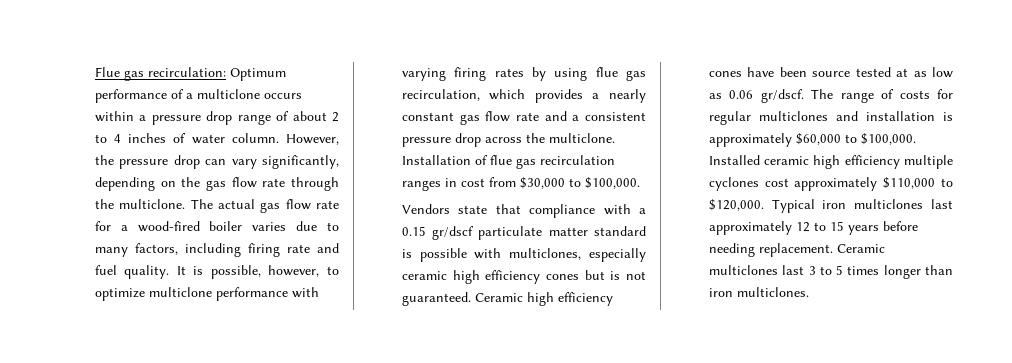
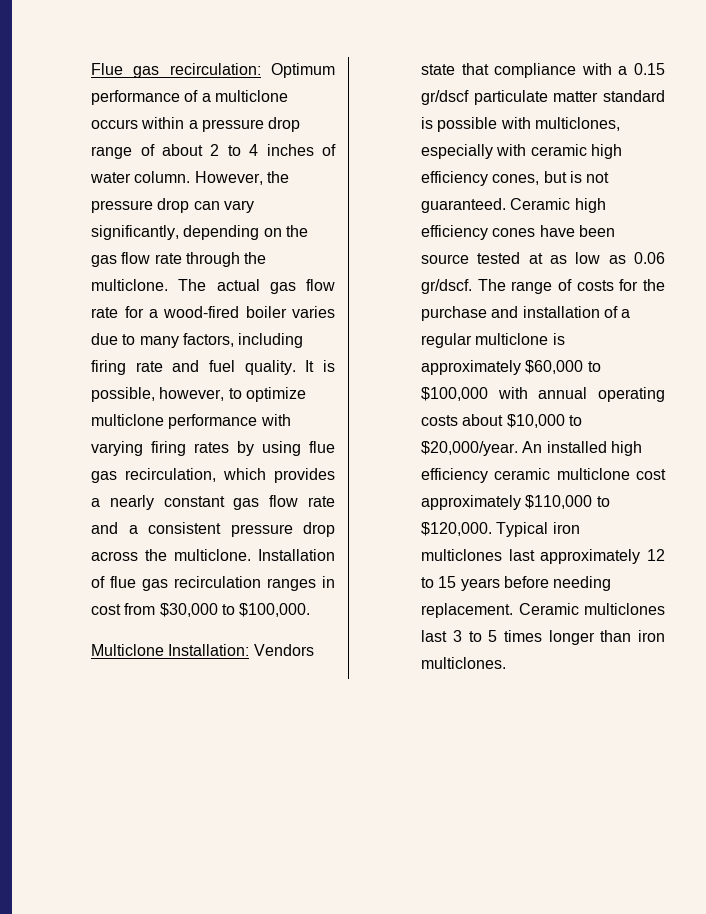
- Vendors state that compliance with a 0.15 gr/dscf particulate matter standard is possible with multiclones, especially ceramic high efficiency cones but is not guaranteed.
+ Multiclone Installation: Vendors state that compliance with a 0.15 gr/dscf particulate matter standard is possible with multiclones, especially with ceramic high efficiency cones, but is not guaranteed.
- The range of costs for regular multiclones and installation is approximately $60,000 to $100,000. Installed ceramic high efficiency multiple cyclones cost approximately $110,000 to $120,000.
+ The range of costs for the purchase and installation of a regular multiclone is approximately $60,000 to $100,000 with annual operating costs about $10,000 to $20,000/year. An installed high efficiency ceramic multiclone cost approximately $110,000 to $120,000.

